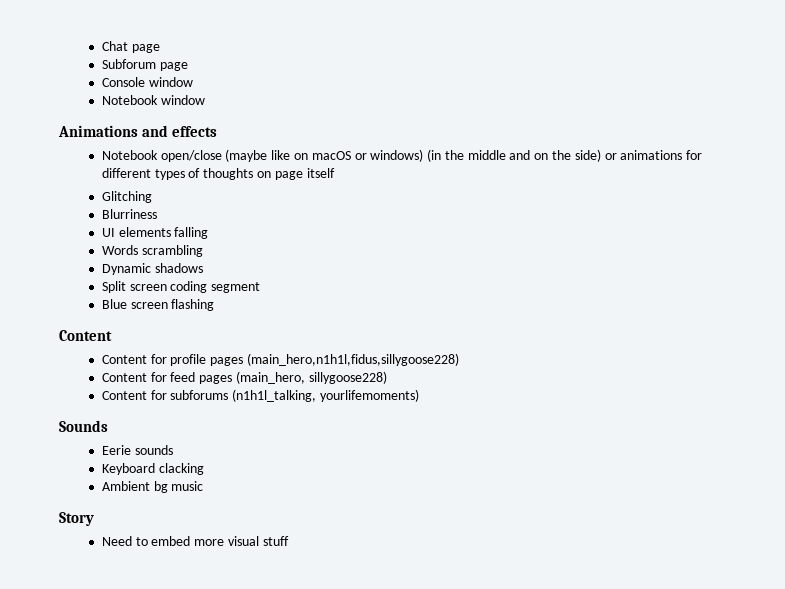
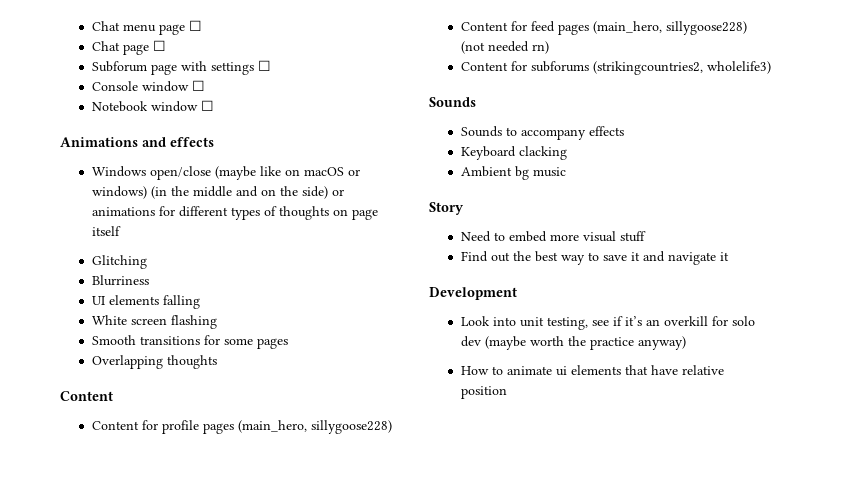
- Chat page
+ Chat menu page ☐
+ Chat page ☐
- Subforum page
+ Subforum page with settings ☐
- Console window
+ Console window ☐
- Notebook window
+ Notebook window ☐
- Notebook open/close (maybe like on macOS or windows) (in the middle and on the side) or animations for different types of thoughts on page itself
+ Windows open/close (maybe like on macOS or windows) (in the middle and on the side) or animations for different types of thoughts on page itself
- Words scrambling
- Dynamic shadows
- Split screen coding segment
- Blue screen flashing
+ White screen flashing
+ Smooth transitions for some pages
+ Overlapping thoughts
- Content for profile pages (main_hero,n1h1l,fidus,sillygoose228)
+ Content for profile pages (main_hero, sillygoose228)
- Content for feed pages (main_hero, sillygoose228)
+ Content for feed pages (main_hero, sillygoose228) (not needed rn)
- Content for subforums (n1h1l_talking, yourlifemoments)
+ Content for subforums (strikingcountries2, wholelife3)
- Eerie sounds
+ Sounds to accompany effects
+ Find out the best way to save it and navigate it
+ Development
+ Look into unit testing, see if it’s an overkill for solo dev (maybe worth the practice anyway)
+ How to animate ui elements that have relative position

